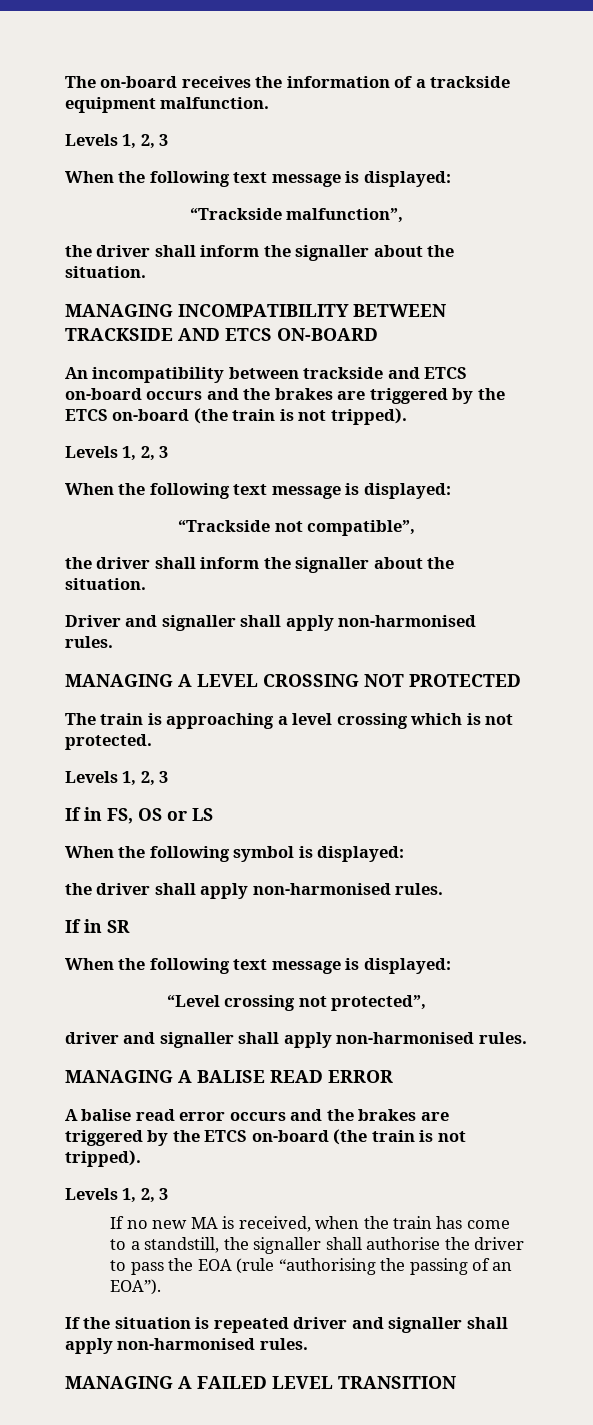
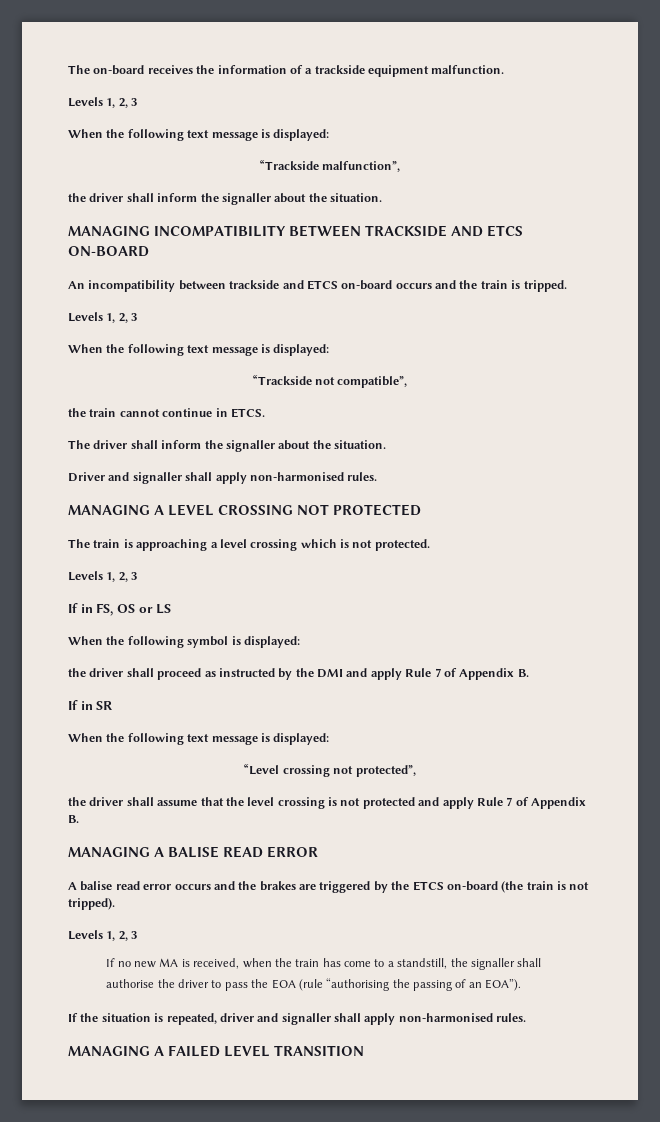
- An incompatibility between trackside and ETCS on-board occurs and the brakes are triggered by the ETCS on-board (the train is not tripped).
+ An incompatibility between trackside and ETCS on-board occurs and the train is tripped.
  “Trackside not compatible”,
- the driver shall inform the signaller about the situation.
+ the train cannot continue in ETCS.
+ The driver shall inform the signaller about the situation.
- the driver shall apply non-harmonised rules.
+ the driver shall proceed as instructed by the DMI and apply Rule 7 of Appendix B.
  “Level crossing not protected”,
- driver and signaller shall apply non-harmonised rules.
+ the driver shall assume that the level crossing is not protected and apply Rule 7 of Appendix B.
- If the situation is repeated driver and signaller shall apply non-harmonised rules.
+ If the situation is repeated, driver and signaller shall apply non-harmonised rules.

